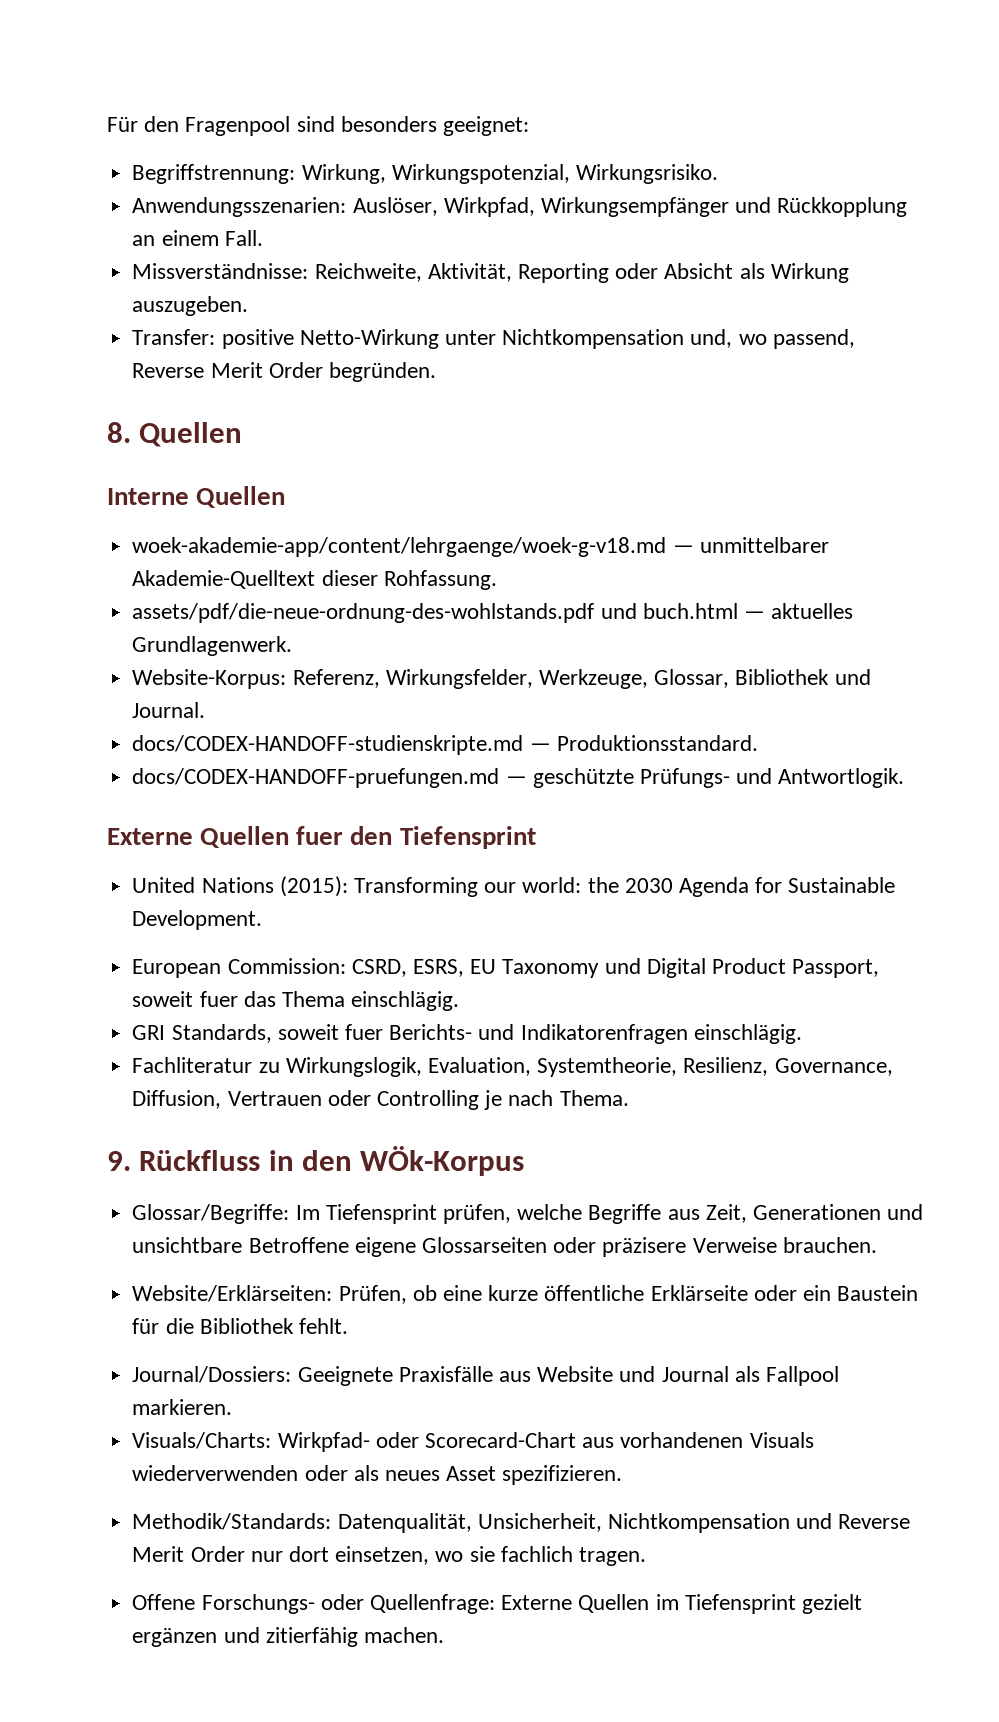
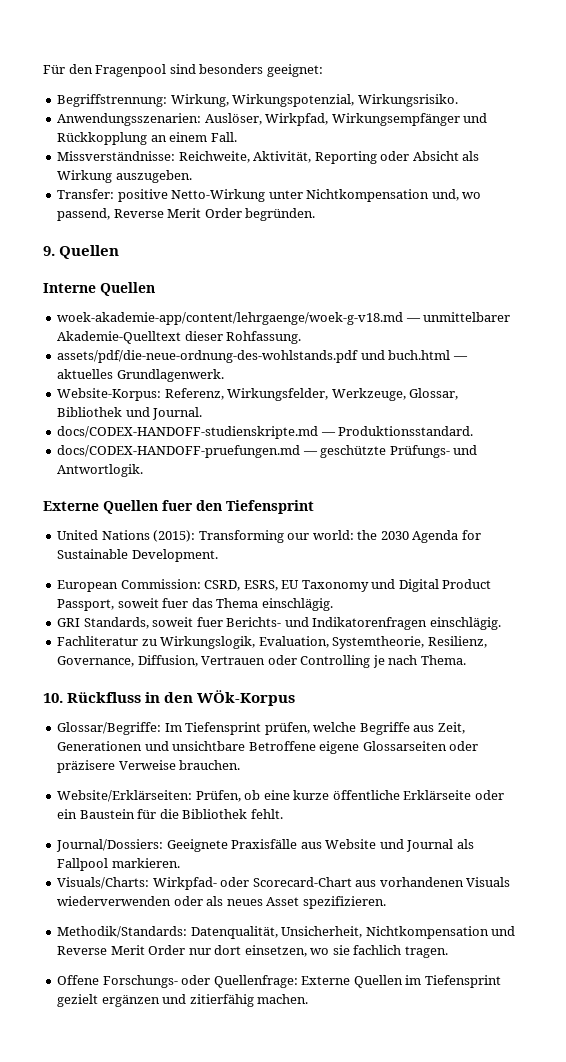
- 8. Quellen
+ 9. Quellen
- 9. Rückfluss in den WÖk-Korpus
+ 10. Rückfluss in den WÖk-Korpus

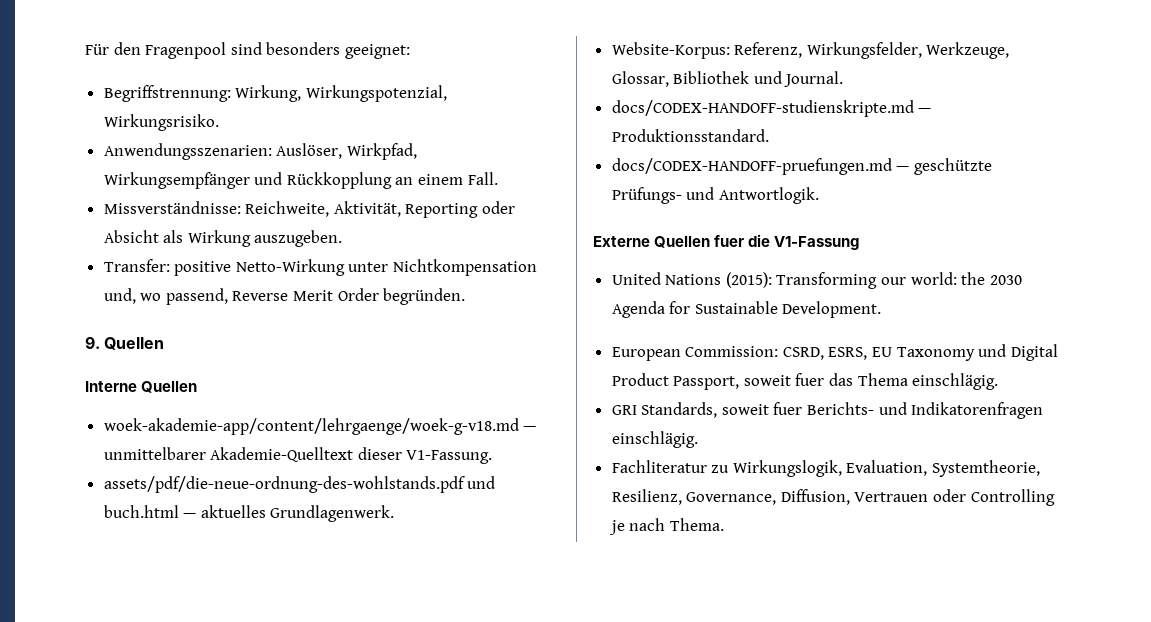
- woek-akademie-app/content/lehrgaenge/woek-g-v18.md — unmittelbarer Akademie-Quelltext dieser Rohfassung.
+ woek-akademie-app/content/lehrgaenge/woek-g-v18.md — unmittelbarer Akademie-Quelltext dieser V1-Fassung.
- Externe Quellen fuer den Tiefensprint
+ Externe Quellen fuer die V1-Fassung
- 10. Rückfluss in den WÖk-Korpus
- Glossar/Begriffe: Im Tiefensprint prüfen, welche Begriffe aus Zeit, Generationen und unsichtbare Betroffene eigene Glossarseiten oder präzisere Verweise brauchen.
- Website/Erklärseiten: Prüfen, ob eine kurze öffentliche Erklärseite oder ein Baustein für die Bibliothek fehlt.
- Journal/Dossiers: Geeignete Praxisfälle aus Website und Journal als Fallpool markieren.
- Visuals/Charts: Wirkpfad- oder Scorecard-Chart aus vorhandenen Visuals wiederverwenden oder als neues Asset spezifizieren.
- Methodik/Standards: Datenqualität, Unsicherheit, Nichtkompensation und Reverse Merit Order nur dort einsetzen, wo sie fachlich tragen.
- Offene Forschungs- oder Quellenfrage: Externe Quellen im Tiefensprint gezielt ergänzen und zitierfähig machen.

